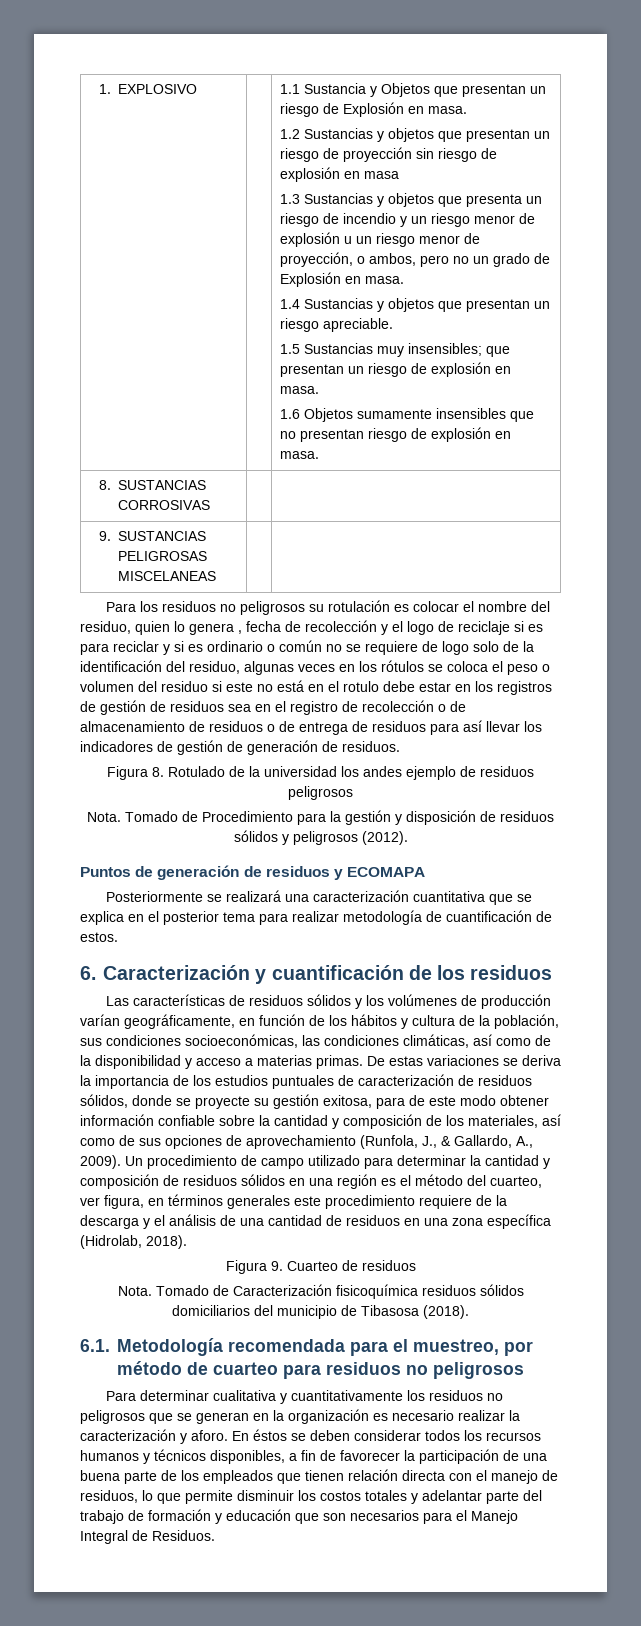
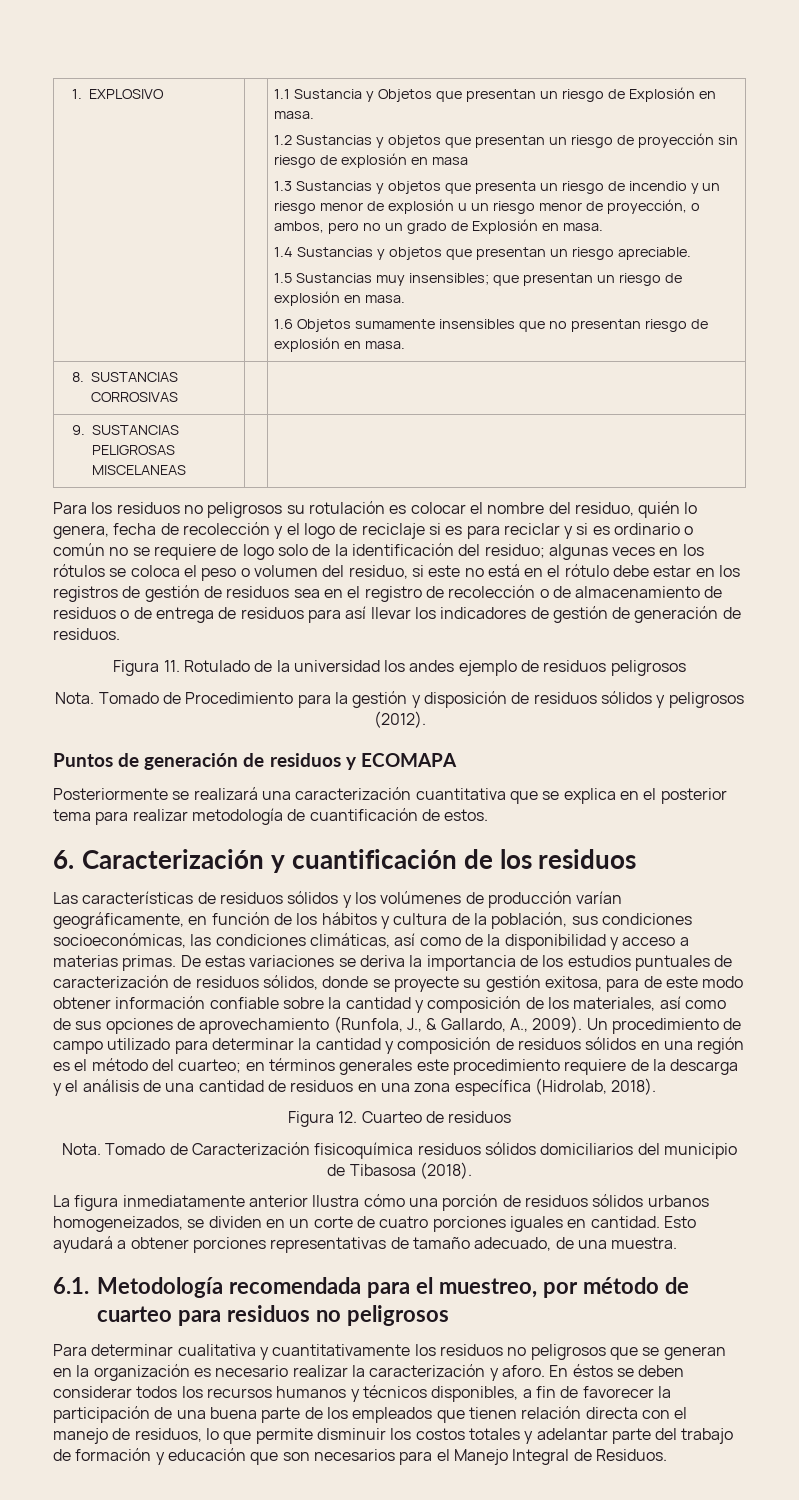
- Para los residuos no peligrosos su rotulación es colocar el nombre del residuo, quien lo genera , fecha de recolección y el logo de reciclaje si es para reciclar y si es ordinario o común no se requiere de logo solo de la identificación del residuo, algunas veces en los rótulos se coloca el peso o volumen del residuo si este no está en el rotulo debe estar en los registros de gestión de residuos sea en el registro de recolección o de almacenamiento de residuos o de entrega de residuos para así llevar los indicadores de gestión de generación de residuos.
+ Para los residuos no peligrosos su rotulación es colocar el nombre del residuo, quién lo genera, fecha de recolección y el logo de reciclaje si es para reciclar y si es ordinario o común no se requiere de logo solo de la identificación del residuo; algunas veces en los rótulos se coloca el peso o volumen del residuo, si este no está en el rótulo debe estar en los registros de gestión de residuos sea en el registro de recolección o de almacenamiento de residuos o de entrega de residuos para así llevar los indicadores de gestión de generación de residuos.
- Figura 8. Rotulado de la universidad los andes ejemplo de residuos peligrosos
+ Figura 11. Rotulado de la universidad los andes ejemplo de residuos peligrosos
- Un procedimiento de campo utilizado para determinar la cantidad y composición de residuos sólidos en una región es el método del cuarteo, ver figura, en términos generales este procedimiento requiere de la descarga y el análisis de una cantidad de residuos en una zona específica (Hidrolab, 2018).
+ Un procedimiento de campo utilizado para determinar la cantidad y composición de residuos sólidos en una región es el método del cuarteo; en términos generales este procedimiento requiere de la descarga y el análisis de una cantidad de residuos en una zona específica (Hidrolab, 2018).
- Figura 9. Cuarteo de residuos
+ Figura 12. Cuarteo de residuos
+ La figura inmediatamente anterior Ilustra cómo una porción de residuos sólidos urbanos homogeneizados, se dividen en un corte de cuatro porciones iguales en cantidad. Esto ayudará a obtener porciones representativas de tamaño adecuado, de una muestra.

